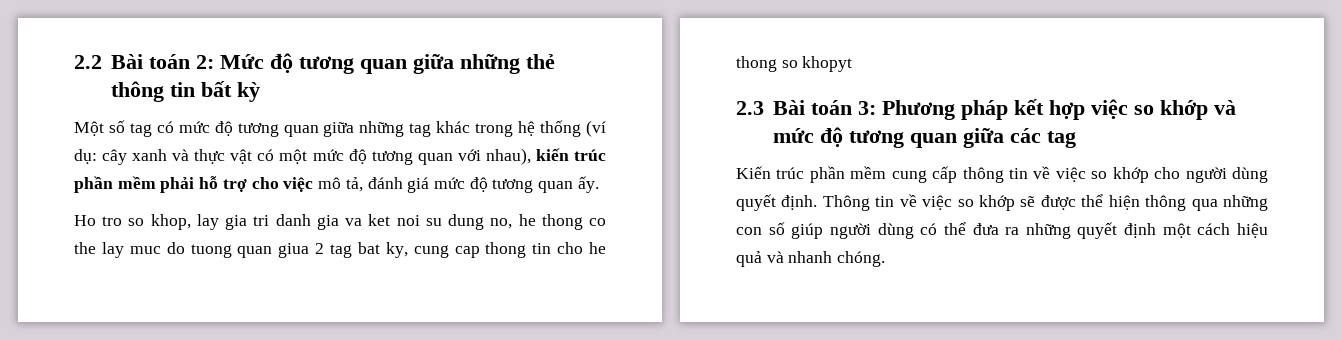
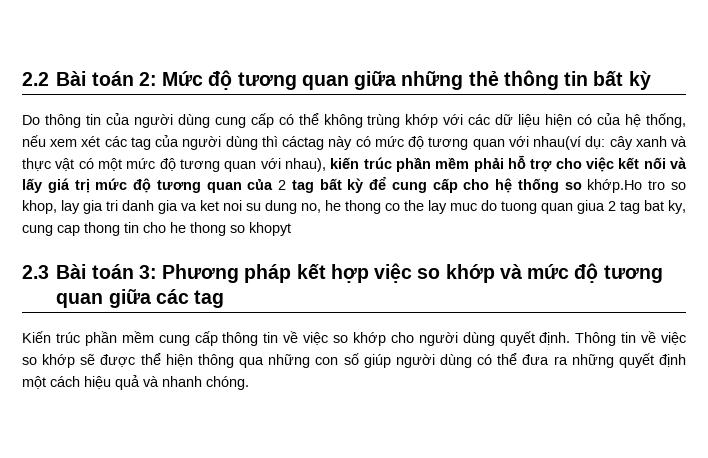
- Một số tag có mức độ tương quan giữa những tag khác trong hệ thống (ví dụ:
+ Do thông tin của người dùng cung cấp có thể không trùng khớp với các dữ liệu hiện có của hệ thống, nếu xem xét các tag của người dùng thì cáctag này có mức độ tương quan với nhau(ví dụ:
- cây xanh và thực vật có một mức độ tương quan với nhau), kiến trúc phần mềm phải hỗ trợ cho việc mô tả, đánh giá mức độ tương quan ấy.
- Ho tro so khop, lay gia tri danh gia va ket noi su dung no, he thong co the lay muc do tuong quan giua 2 tag bat ky, cung cap thong tin cho he thong so khopyt
+ cây xanh và thực vật có một mức độ tương quan với nhau), kiến trúc phần mềm phải hỗ trợ cho việc kết nối và lấy giá trị mức độ tương quan của 2 tag bất kỳ để cung cấp cho hệ thống so khớp.Ho tro so khop, lay gia tri danh gia va ket noi su dung no, he thong co the lay muc do tuong quan giua 2 tag bat ky, cung cap thong tin cho he thong so khopyt

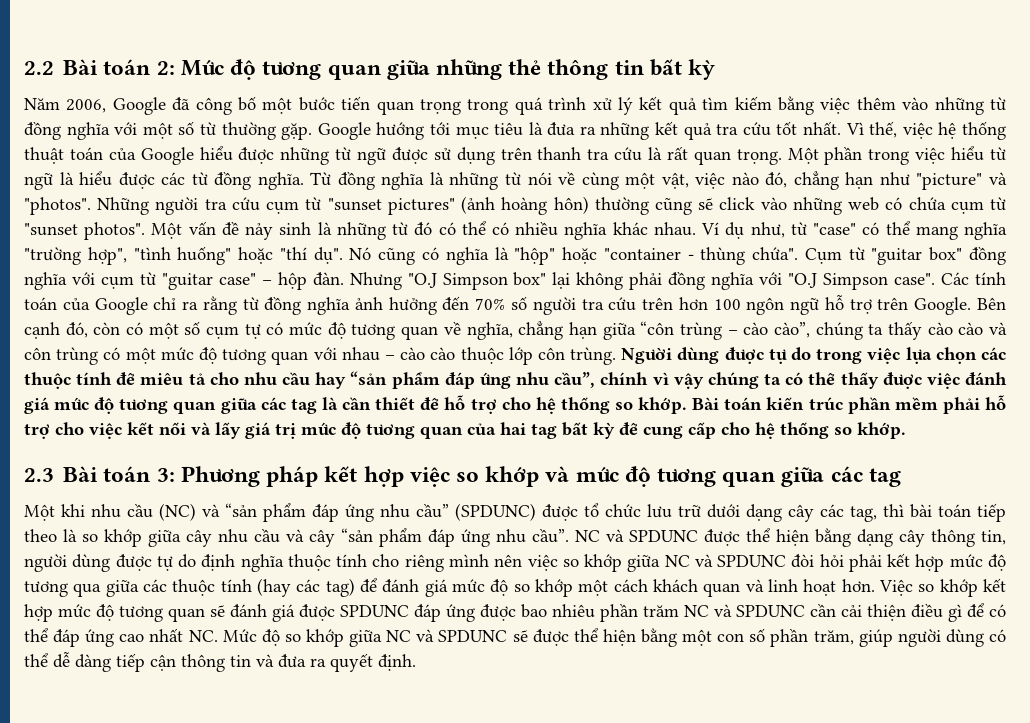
- Do thông tin của người dùng cung cấp có thể không trùng khớp với các dữ liệu hiện có của hệ thống, nếu xem xét các tag của người dùng thì cáctag này có mức độ tương quan với nhau(ví dụ: cây xanh và thực vật có một mức độ tương quan với nhau), kiến trúc phần mềm phải hỗ trợ cho việc kết nối và lấy giá trị mức độ tương quan của 2 tag bất kỳ để cung cấp cho hệ thống so khớp.Ho tro so khop, lay gia tri danh gia va ket noi su dung no, he thong co the lay muc do tuong quan giua 2 tag bat ky, cung cap thong tin cho he thong so khopyt
+ Năm 2006, Google đã công bố một bước tiến quan trọng trong quá trình xử lý kết quả tìm kiếm bằng việc thêm vào những từ đồng nghĩa với một số từ thường gặp. Google hướng tới mục tiêu là đưa ra những kết quả tra cứu tốt nhất. Vì thế, việc hệ thống thuật toán của Google hiểu được những từ ngữ được sử dụng trên thanh tra cứu là rất quan trọng. Một phần trong việc hiểu từ ngữ là hiểu được các từ đồng nghĩa. Từ đồng nghĩa là những từ nói về cùng một vật, việc nào đó, chẳng hạn như "picture" và "photos". Những người tra cứu cụm từ "sunset pictures" (ảnh hoàng hôn) thường cũng sẽ click vào những web có chứa cụm từ "sunset photos". Một vấn đề nảy sinh là những từ đó có thể có nhiều nghĩa khác nhau. Ví dụ như, từ "case" có thể mang nghĩa "trường hợp", "tình huống" hoặc "thí dụ". Nó cũng có nghĩa là "hộp" hoặc "container - thùng chứa". Cụm từ "guitar box" đồng nghĩa với cụm từ "guitar case" – hộp đàn. Nhưng "O.J Simpson box" lại không phải đồng nghĩa với "O.J Simpson case". Các tính toán của Google chỉ ra rằng từ đồng nghĩa ảnh hưởng đến 70% số người tra cứu trên hơn 100 ngôn ngữ hỗ trợ trên Google. Bên cạnh đó, còn có một số cụm tự có mức độ tương quan về nghĩa, chẳng hạn giữa “côn trùng – cào cào”, chúng ta thấy cào cào và côn trùng có một mức độ tương quan với nhau – cào cào thuộc lớp côn trùng. Người dùng được tự do trong việc lựa chọn các thuộc tính để miêu tả cho nhu cầu hay “sản phẩm đáp ứng nhu cầu”, chính vì vậy chúng ta có thể thấy được việc đánh giá mức độ tương quan giữa các tag là cần thiết để hỗ trợ cho hệ thống so khớp. Bài toán kiến trúc phần mềm phải hỗ trợ cho việc kết nối và lấy giá trị mức độ tương quan của hai tag bất kỳ để cung cấp cho hệ thống so khớp.
- Kiến trúc phần mềm cung cấp thông tin về việc so khớp cho người dùng quyết định. Thông tin về việc so khớp sẽ được thể hiện thông qua những con số giúp người dùng có thể đưa ra những quyết định một cách hiệu quả và nhanh chóng.
+ Một khi nhu cầu (NC) và “sản phẩm đáp ứng nhu cầu” (SPDUNC) được tổ chức lưu trữ dưới dạng cây các tag, thì bài toán tiếp theo là so khớp giữa cây nhu cầu và cây “sản phẩm đáp ứng nhu cầu”. NC và SPDUNC được thể hiện bằng dạng cây thông tin, người dùng được tự do định nghĩa thuộc tính cho riêng mình nên việc so khớp giữa NC và SPDUNC đòi hỏi phải kết hợp mức độ tương qua giữa các thuộc tính (hay các tag) để đánh giá mức độ so khớp một cách khách quan và linh hoạt hơn. Việc so khớp kết hợp mức độ tương quan sẽ đánh giá được SPDUNC đáp ứng được bao nhiêu phần trăm NC và SPDUNC cần cải thiện điều gì để có thể đáp ứng cao nhất NC. Mức độ so khớp giữa NC và SPDUNC sẽ được thể hiện bằng một con số phần trăm, giúp người dùng có thể dễ dàng tiếp cận thông tin và đưa ra quyết định.

